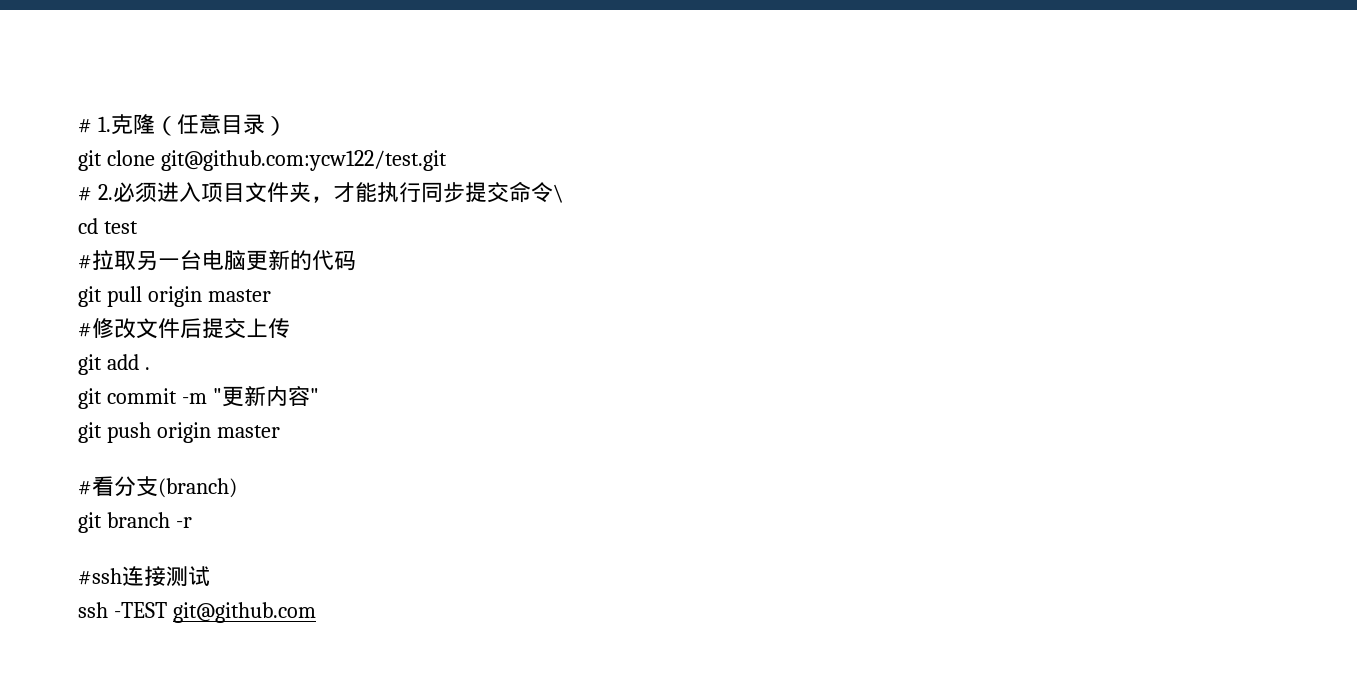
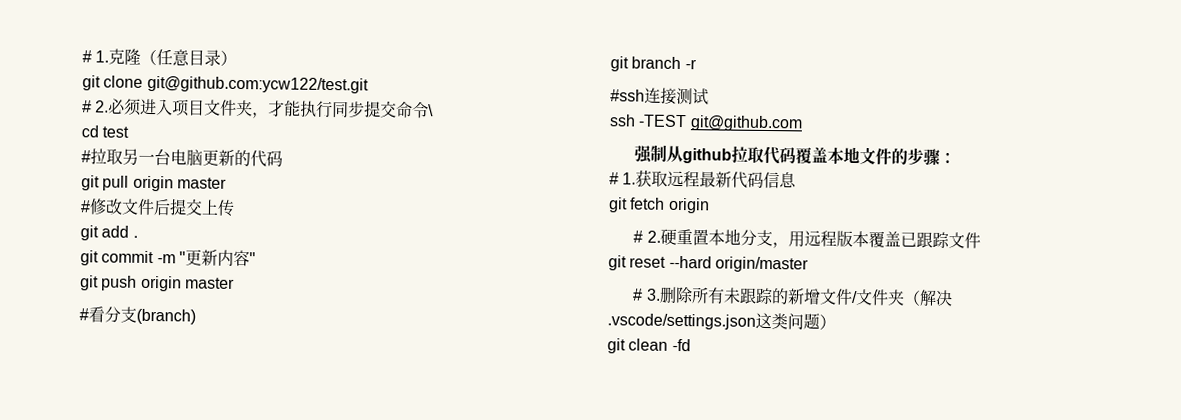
+ 强制从github拉取代码覆盖本地文件的步骤：
+ # 1.获取远程最新代码信息
+ git fetch origin
+ # 2.硬重置本地分支，用远程版本覆盖已跟踪文件
+ git reset --hard origin/master
+ # 3.删除所有未跟踪的新增文件/文件夹（解决.vscode/settings.json这类问题）
+ git clean -fd

